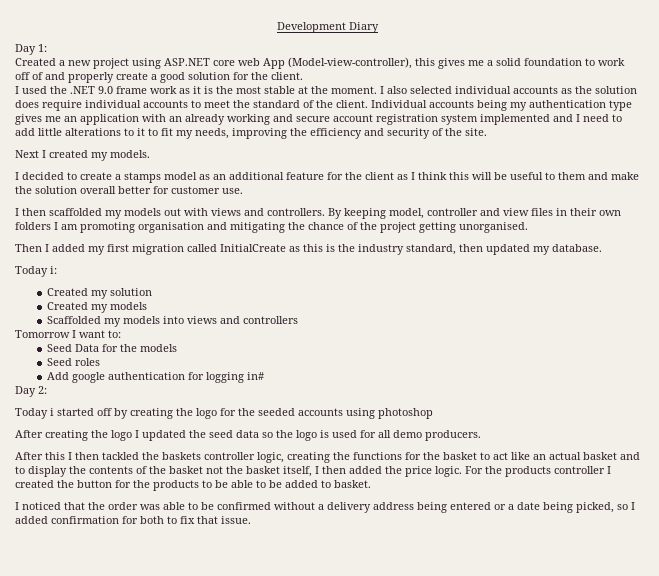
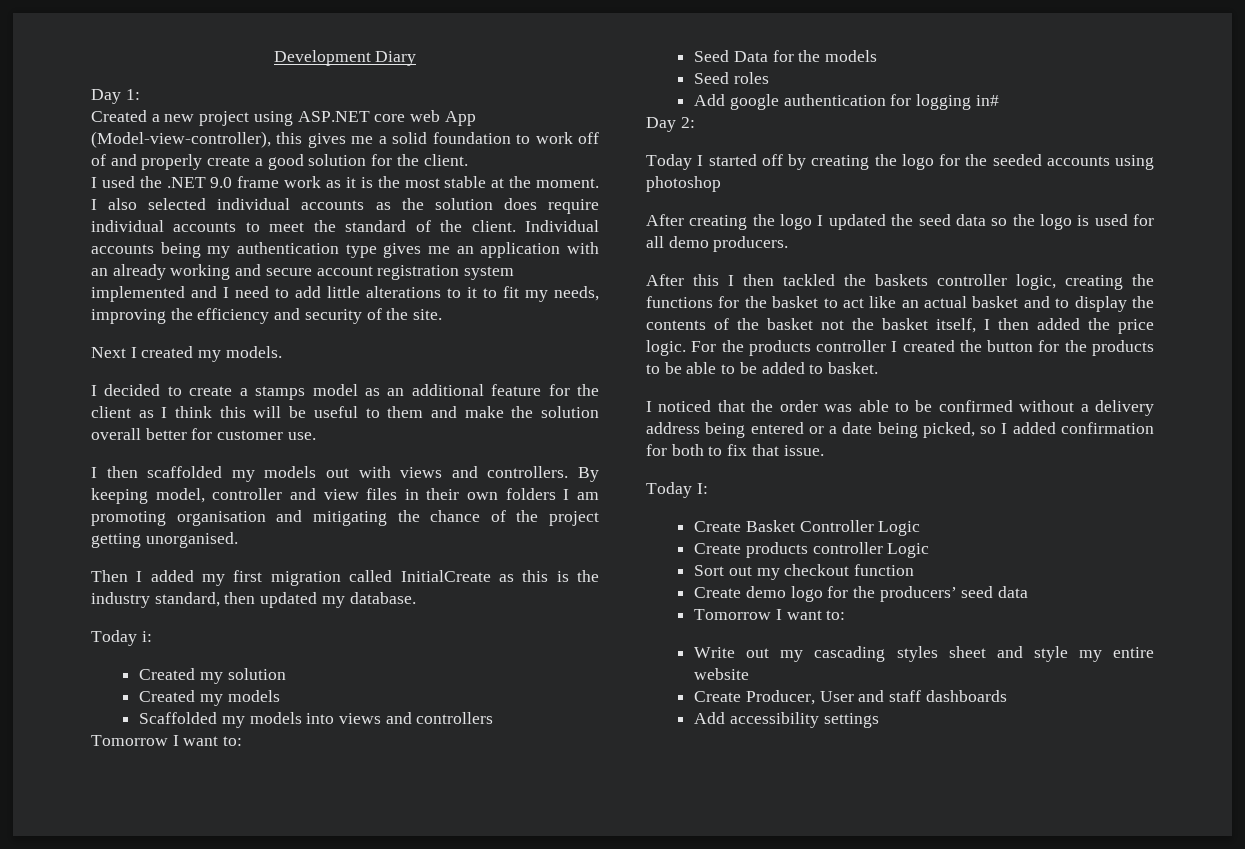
- Today i started off by creating the logo for the seeded accounts using photoshop
+ Today I started off by creating the logo for the seeded accounts using photoshop
+ Today I:
+ Create Basket Controller Logic
+ Create products controller Logic
+ Sort out my checkout function
+ Create demo logo for the producers’ seed data
+ Tomorrow I want to:
+ Write out my cascading styles sheet and style my entire website
+ Create Producer, User and staff dashboards
+ Add accessibility settings

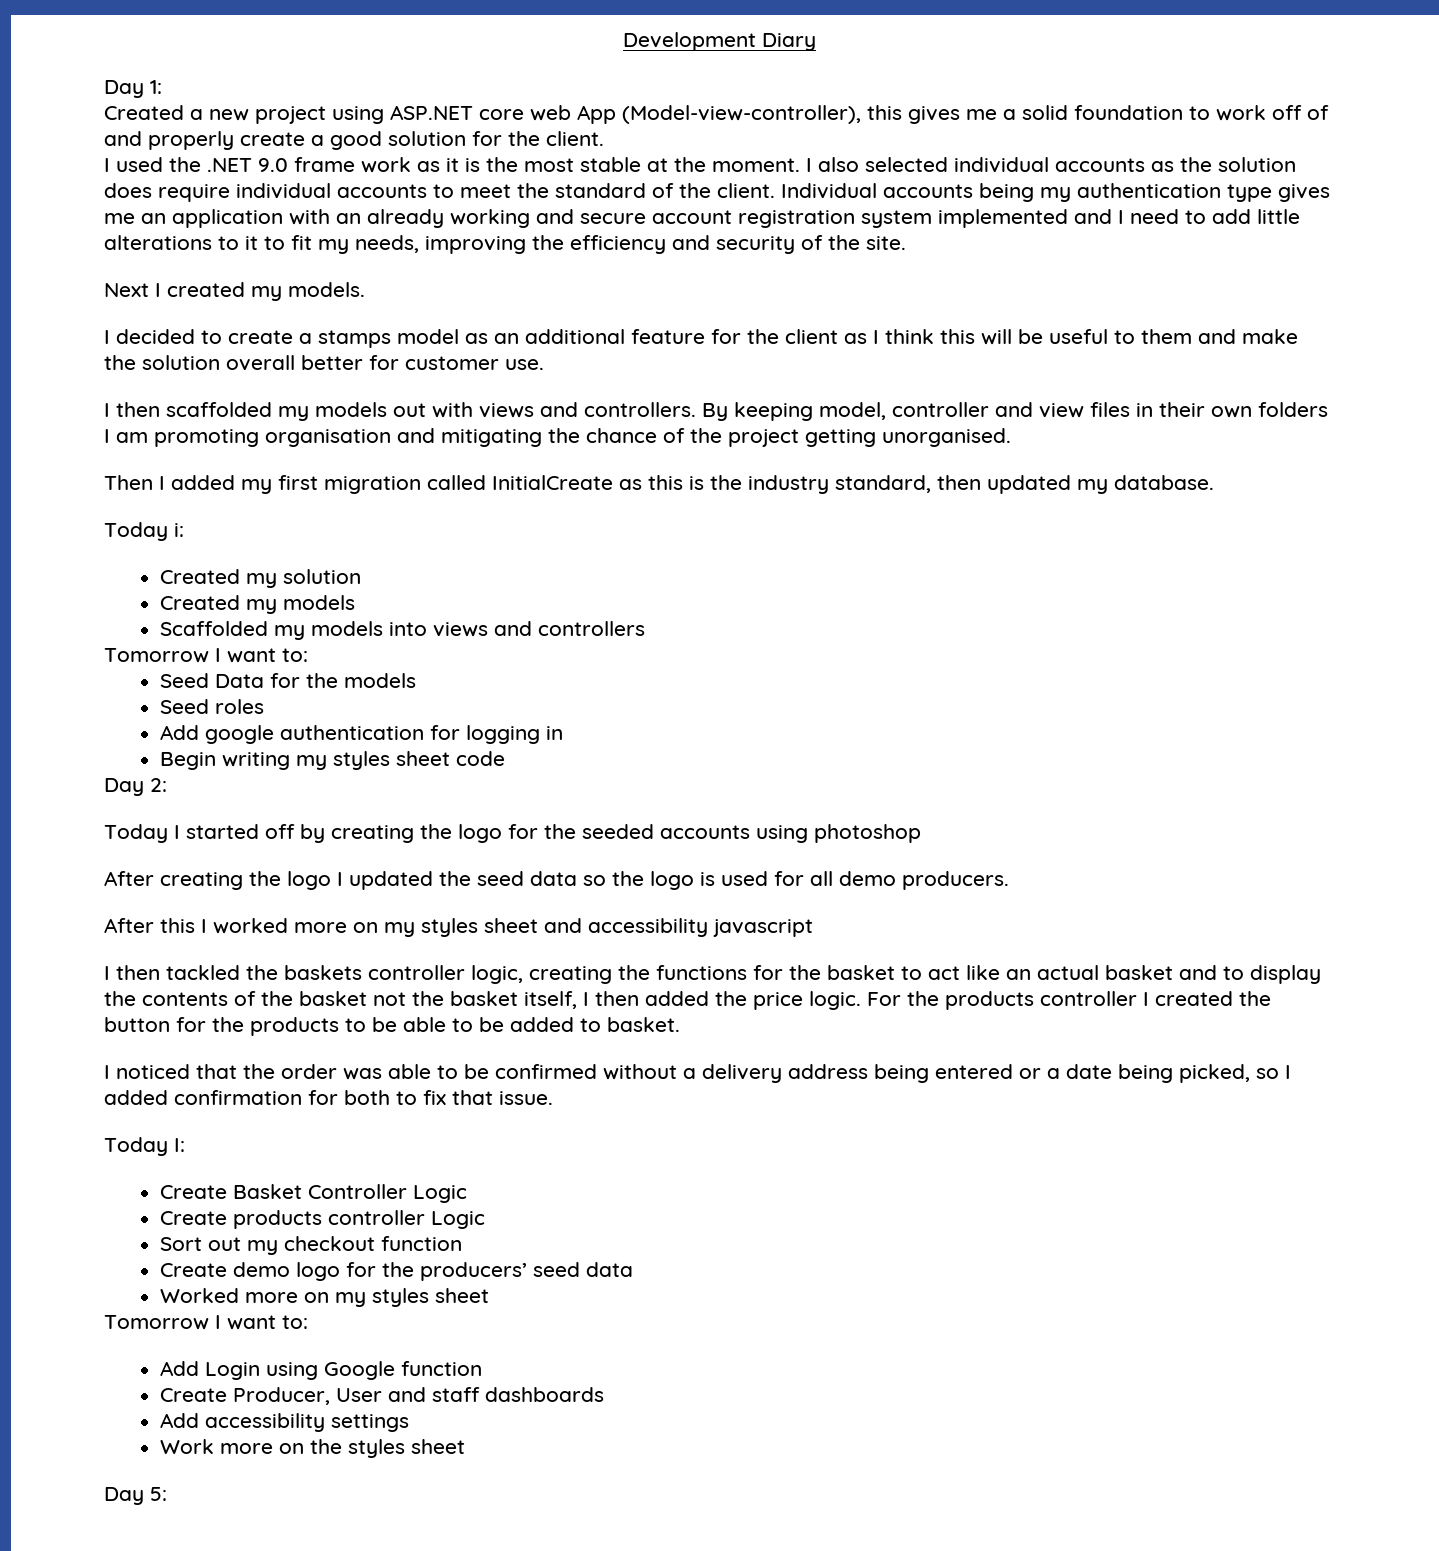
- Add google authentication for logging in#
+ Add google authentication for logging in
+ Begin writing my styles sheet code
- After this I then tackled the baskets controller logic, creating the functions for the basket to act like an actual basket and to display the contents of the basket not the basket itself, I then added the price logic.
+ After this I worked more on my styles sheet and accessibility javascript
+ I then tackled the baskets controller logic, creating the functions for the basket to act like an actual basket and to display the contents of the basket not the basket itself, I then added the price logic.
  Create demo logo for the producers’ seed data
+ Worked more on my styles sheet
  Tomorrow I want to:
- Write out my cascading styles sheet and style my entire website
+ Add Login using Google function
+ Work more on the styles sheet
+ Day 5:

